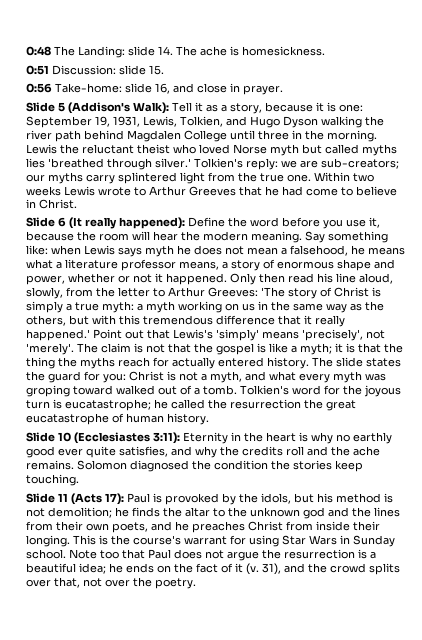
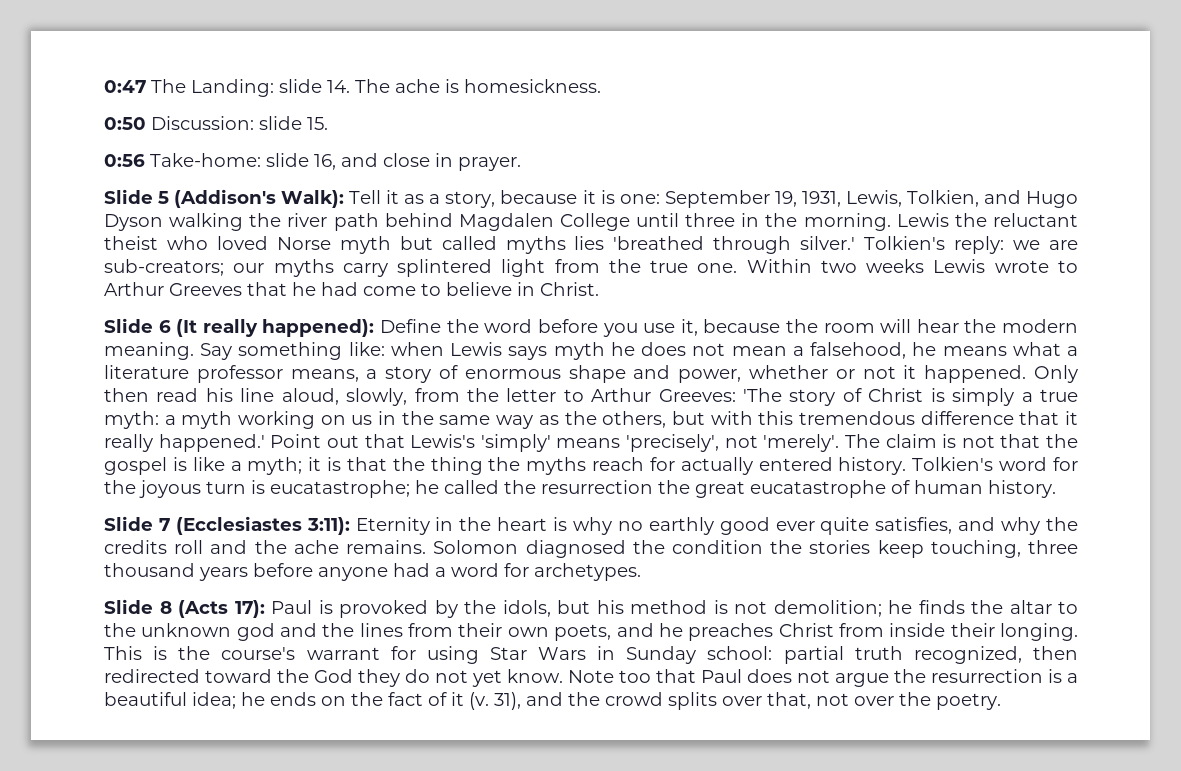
- 0:48 The Landing: slide 14. The ache is homesickness.
+ 0:47 The Landing: slide 14. The ache is homesickness.
- 0:51 Discussion: slide 15.
+ 0:50 Discussion: slide 15.
- The slide states the guard for you: Christ is not a myth, and what every myth was groping toward walked out of a tomb.
- Slide 10 (Ecclesiastes 3:11): Eternity in the heart is why no earthly good ever quite satisfies, and why the credits roll and the ache remains.
+ Slide 7 (Ecclesiastes 3:11): Eternity in the heart is why no earthly good ever quite satisfies, and why the credits roll and the ache remains.
- Solomon diagnosed the condition the stories keep touching.
- Slide 11 (Acts 17): Paul is provoked by the idols, but his method is not demolition; he finds the altar to the unknown god and the lines from their own poets, and he preaches Christ from inside their longing.
+ Solomon diagnosed the condition the stories keep touching, three thousand years before anyone had a word for archetypes.
+ Slide 8 (Acts 17): Paul is provoked by the idols, but his method is not demolition; he finds the altar to the unknown god and the lines from their own poets, and he preaches Christ from inside their longing.
- This is the course's warrant for using Star Wars in Sunday school.
+ This is the course's warrant for using Star Wars in Sunday school: partial truth recognized, then redirected toward the God they do not yet know.

